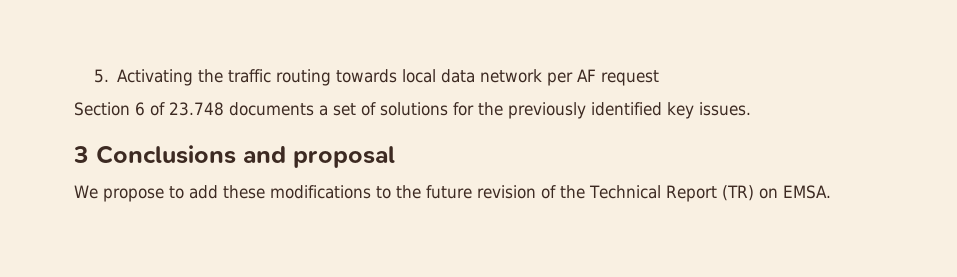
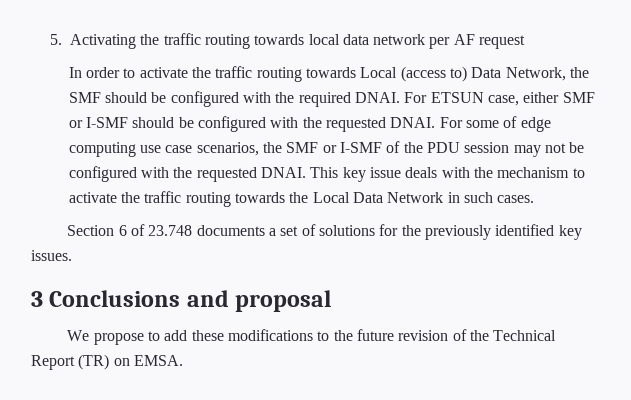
+ In order to activate the traffic routing towards Local (access to) Data Network, the SMF should be configured with the required DNAI. For ETSUN case, either SMF or I-SMF should be configured with the requested DNAI. For some of edge computing use case scenarios, the SMF or I-SMF of the PDU session may not be configured with the requested DNAI. This key issue deals with the mechanism to activate the traffic routing towards the Local Data Network in such cases.

